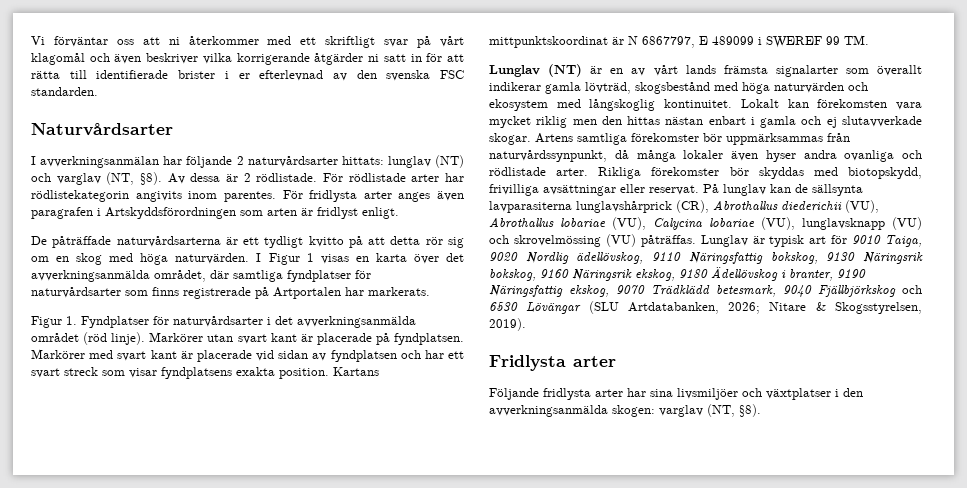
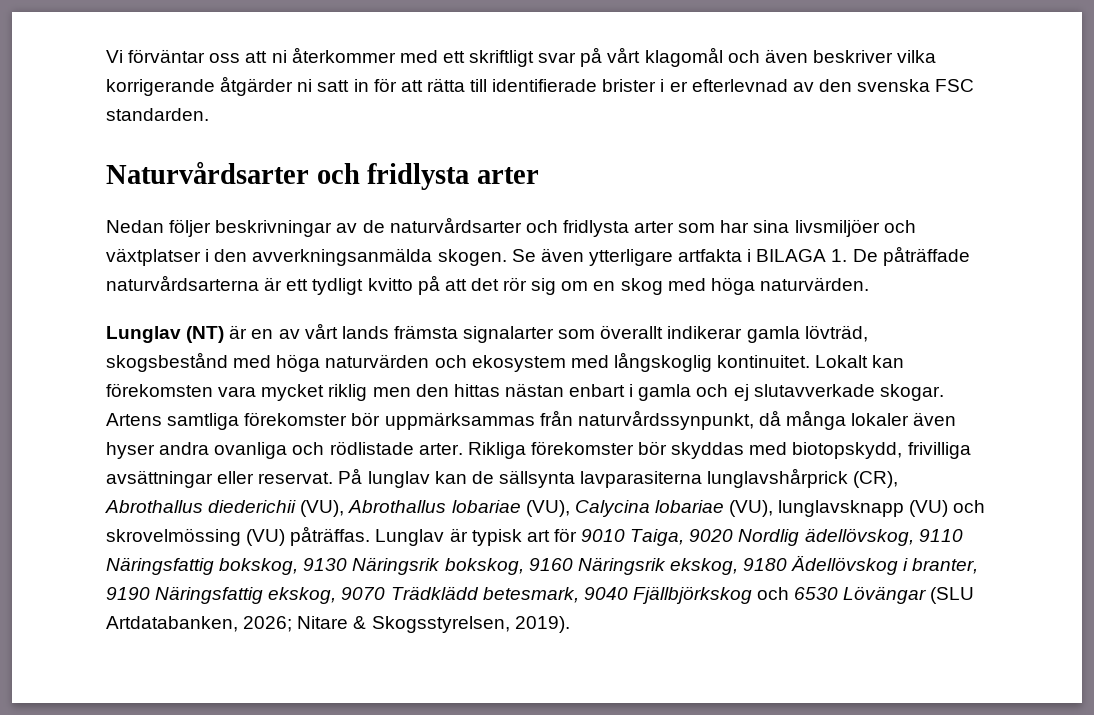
- Naturvårdsarter
- I avverkningsanmälan har följande 2 naturvårdsarter hittats: lunglav (NT) och varglav (NT, §8). Av dessa är 2 rödlistade. För rödlistade arter har rödlistekategorin angivits inom parentes. För fridlysta arter anges även paragrafen i Artskyddsförordningen som arten är fridlyst enligt.
- De påträffade naturvårdsarterna är ett tydligt kvitto på att detta rör sig om en skog med höga naturvärden. I Figur 1 visas en karta över det avverkningsanmälda området, där samtliga fyndplatser för naturvårdsarter som finns registrerade på Artportalen har markerats.
- Figur 1. Fyndplatser för naturvårdsarter i det avverkningsanmälda området (röd linje). Markörer utan svart kant är placerade på fyndplatsen. Markörer med svart kant är placerade vid sidan av fyndplatsen och har ett svart streck som visar fyndplatsens exakta position. Kartans mittpunktskoordinat är N 6867797, E 489099 i SWEREF 99 TM.
+ Naturvårdsarter och fridlysta arter
+ Nedan följer beskrivningar av de naturvårdsarter och fridlysta arter som har sina livsmiljöer och växtplatser i den avverkningsanmälda skogen. Se även ytterligare artfakta i BILAGA 1. De påträffade naturvårdsarterna är ett tydligt kvitto på att det rör sig om en skog med höga naturvärden.
- Fridlysta arter
- Följande fridlysta arter har sina livsmiljöer och växtplatser i den avverkningsanmälda skogen: varglav (NT, §8).

